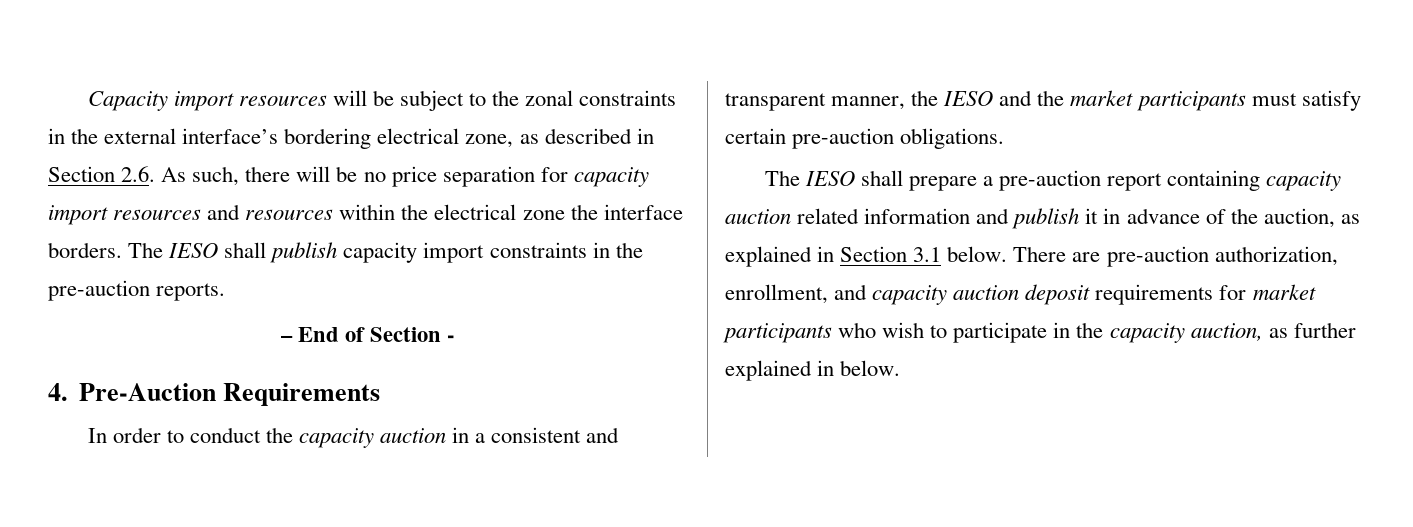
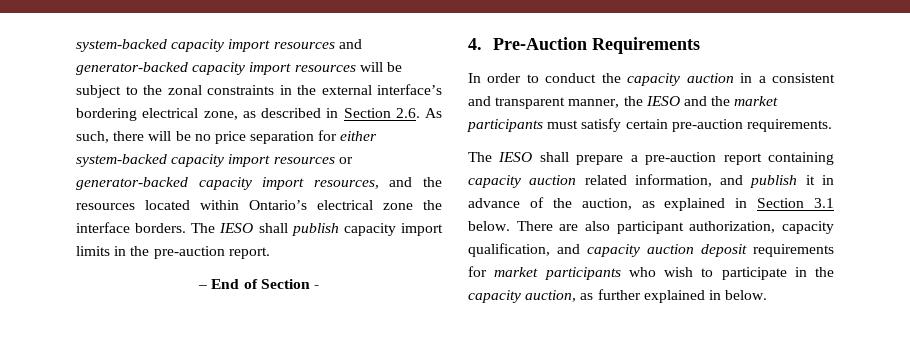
- Capacity import resources will be subject to the zonal constraints in the external interface’s bordering electrical zone, as described in Section 2.6. As such, there will be no price separation for capacity import resources and resources within the electrical zone the interface borders.
+ system-backed capacity import resources and generator-backed capacity import resources will be subject to the zonal constraints in the external interface’s bordering electrical zone, as described in Section 2.6. As such, there will be no price separation for either system-backed capacity import resources or generator-backed capacity import resources, and the resources located within Ontario’s electrical zone the interface borders.
- The IESO shall publish capacity import constraints in the pre-auction reports.
+ The IESO shall publish capacity import limits in the pre-auction report.
- In order to conduct the capacity auction in a consistent and transparent manner, the IESO and the market participants must satisfy certain pre-auction obligations.
+ In order to conduct the capacity auction in a consistent and transparent manner, the IESO and the market participants must satisfy certain pre-auction requirements.
- The IESO shall prepare a pre-auction report containing capacity auction related information and publish it in advance of the auction, as explained in Section 3.1 below.
+ The IESO shall prepare a pre-auction report containing capacity auction related information, and publish it in advance of the auction, as explained in Section 3.1 below.
- There are pre-auction authorization, enrollment, and capacity auction deposit requirements for market participants who wish to participate in the capacity auction, as further explained in below.
+ There are also participant authorization, capacity qualification, and capacity auction deposit requirements for market participants who wish to participate in the capacity auction, as further explained in below.

